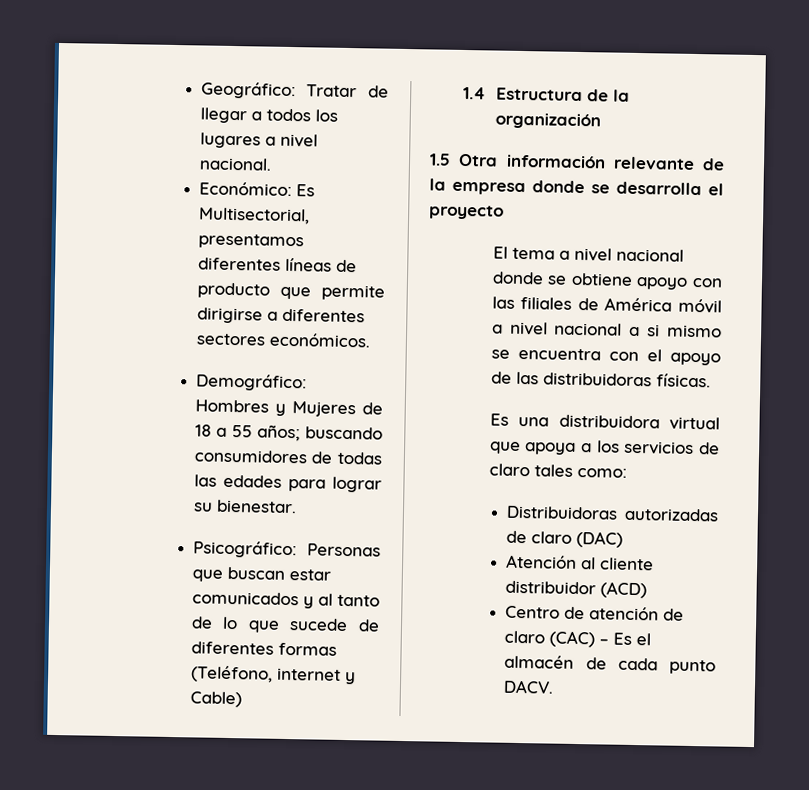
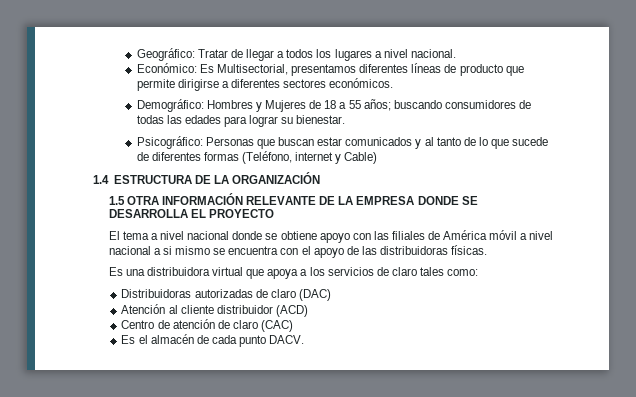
- 1.4 Estructura de la organización
- 1.5 Otra información relevante de la empresa donde se desarrolla el proyecto
+ 1.4 ESTRUCTURA DE LA ORGANIZACIÓN
+ 1.5 OTRA INFORMACIÓN RELEVANTE DE LA EMPRESA DONDE SE DESARROLLA EL PROYECTO
- Centro de atención de claro (CAC) – Es el almacén de cada punto DACV.
+ Centro de atención de claro (CAC)
+ Es el almacén de cada punto DACV.

